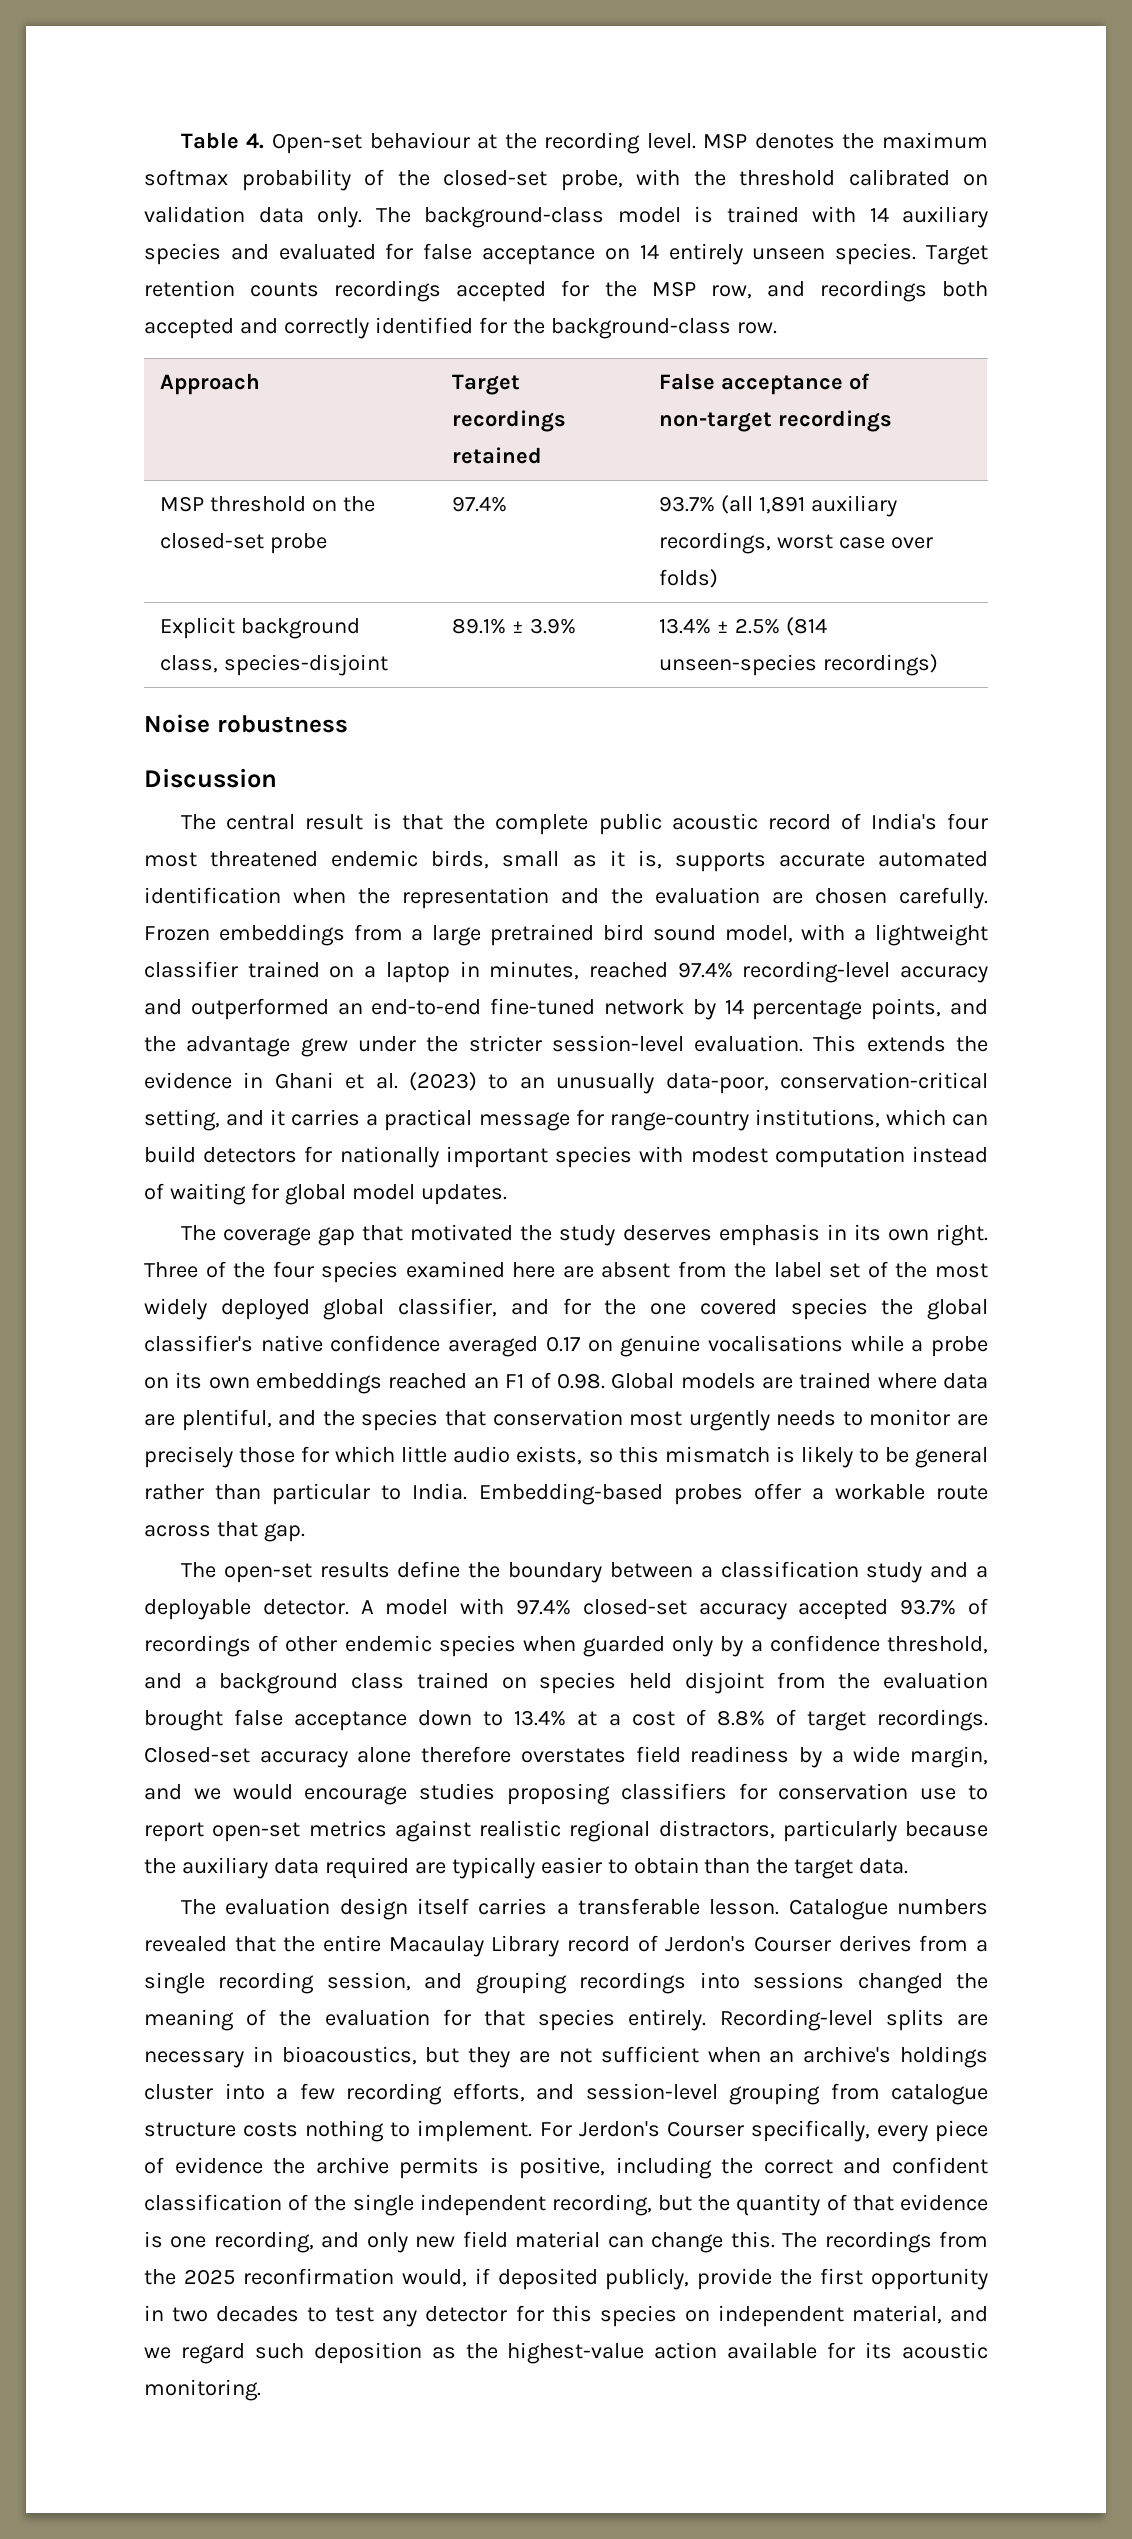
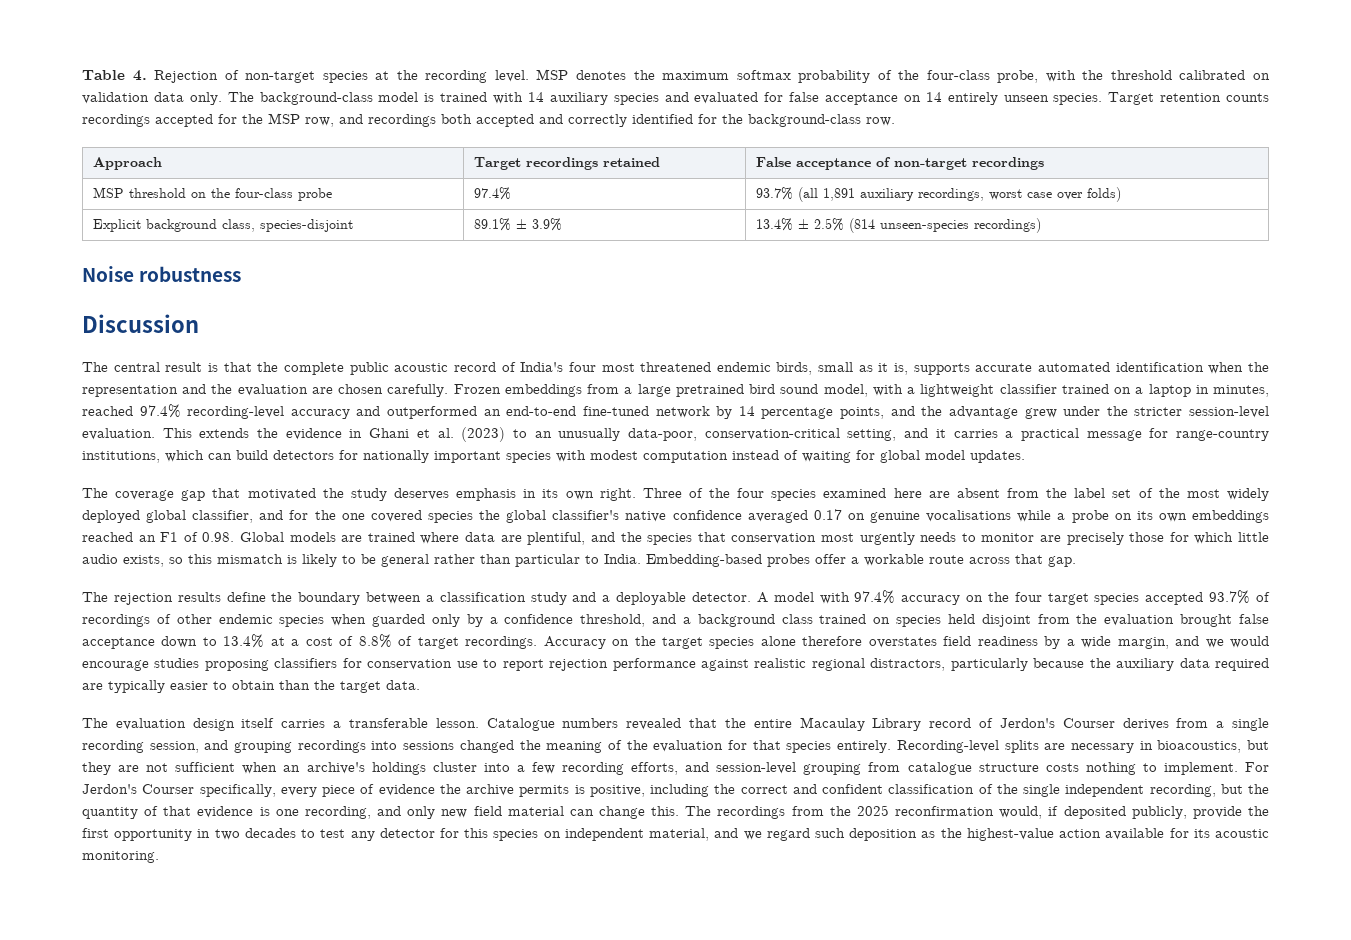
- Table 4. Open-set behaviour at the recording level.
+ Table 4. Rejection of non-target species at the recording level.
- MSP denotes the maximum softmax probability of the closed-set probe, with the threshold calibrated on validation data only.
+ MSP denotes the maximum softmax probability of the four-class probe, with the threshold calibrated on validation data only.
- MSP threshold on the closed-set probe | 97.4% | 93.7% (all 1,891 auxiliary recordings, worst case over folds)
+ MSP threshold on the four-class probe | 97.4% | 93.7% (all 1,891 auxiliary recordings, worst case over folds)
- The open-set results define the boundary between a classification study and a deployable detector.
+ The rejection results define the boundary between a classification study and a deployable detector.
- A model with 97.4% closed-set accuracy accepted 93.7% of recordings of other endemic species when guarded only by a confidence threshold, and a background class trained on species held disjoint from the evaluation brought false acceptance down to 13.4% at a cost of 8.8% of target recordings.
+ A model with 97.4% accuracy on the four target species accepted 93.7% of recordings of other endemic species when guarded only by a confidence threshold, and a background class trained on species held disjoint from the evaluation brought false acceptance down to 13.4% at a cost of 8.8% of target recordings.
- Closed-set accuracy alone therefore overstates field readiness by a wide margin, and we would encourage studies proposing classifiers for conservation use to report open-set metrics against realistic regional distractors, particularly because the auxiliary data required are typically easier to obtain than the target data.
+ Accuracy on the target species alone therefore overstates field readiness by a wide margin, and we would encourage studies proposing classifiers for conservation use to report rejection performance against realistic regional distractors, particularly because the auxiliary data required are typically easier to obtain than the target data.

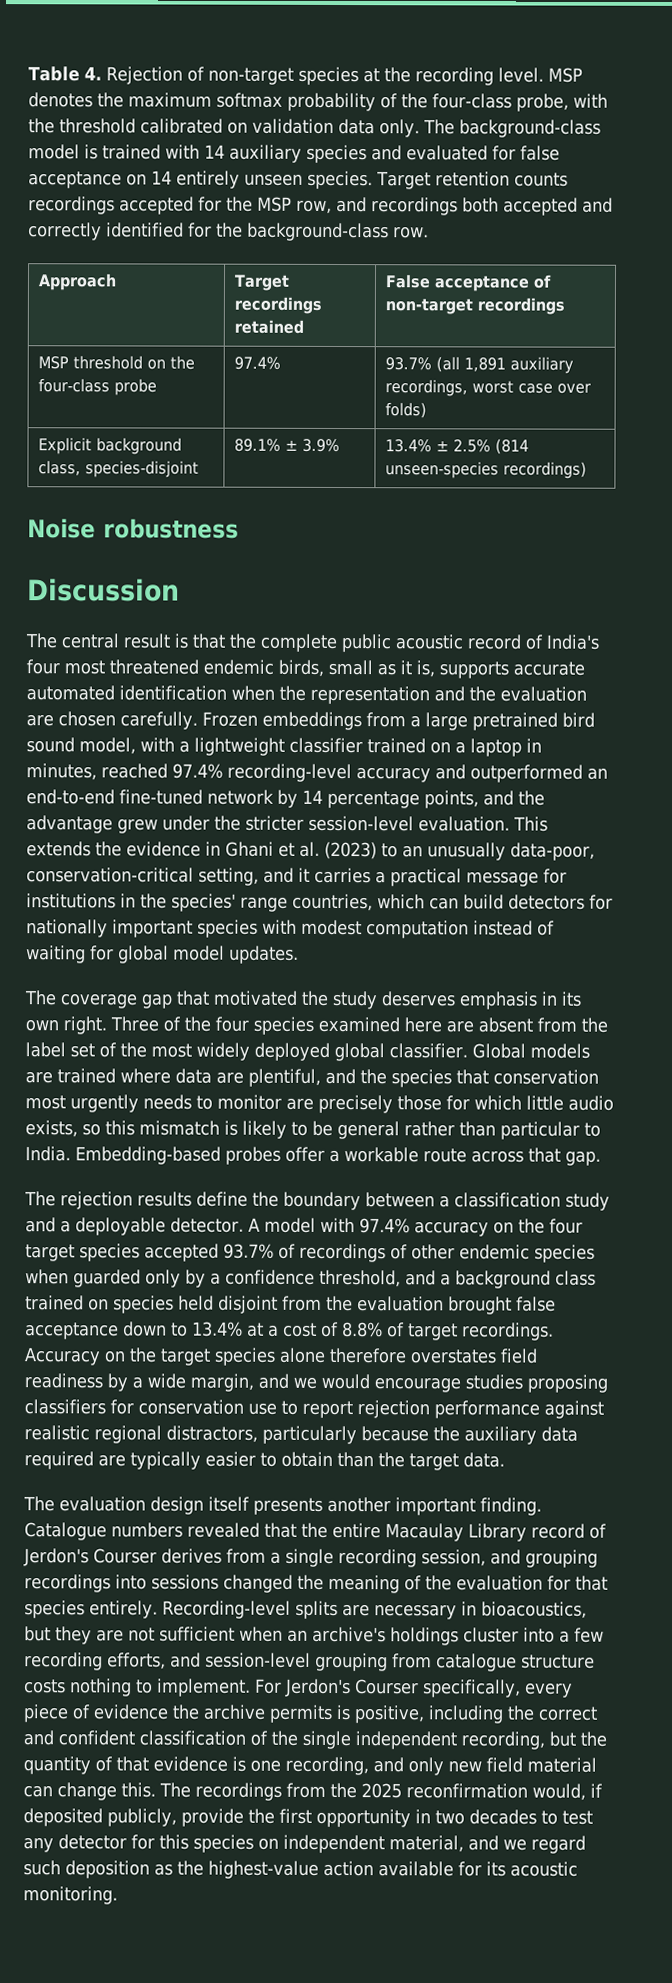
- This extends the evidence in Ghani et al. (2023) to an unusually data-poor, conservation-critical setting, and it carries a practical message for range-country institutions, which can build detectors for nationally important species with modest computation instead of waiting for global model updates.
+ This extends the evidence in Ghani et al. (2023) to an unusually data-poor, conservation-critical setting, and it carries a practical message for institutions in the species' range countries, which can build detectors for nationally important species with modest computation instead of waiting for global model updates.
- Three of the four species examined here are absent from the label set of the most widely deployed global classifier, and for the one covered species the global classifier's native confidence averaged 0.17 on genuine vocalisations while a probe on its own embeddings reached an F1 of 0.98. Global models are trained where data are plentiful, and the species that conservation most urgently needs to monitor are precisely those for which little audio exists, so this mismatch is likely to be general rather than particular to India.
+ Three of the four species examined here are absent from the label set of the most widely deployed global classifier. Global models are trained where data are plentiful, and the species that conservation most urgently needs to monitor are precisely those for which little audio exists, so this mismatch is likely to be general rather than particular to India.
- The evaluation design itself carries a transferable lesson.
+ The evaluation design itself presents another important finding.

